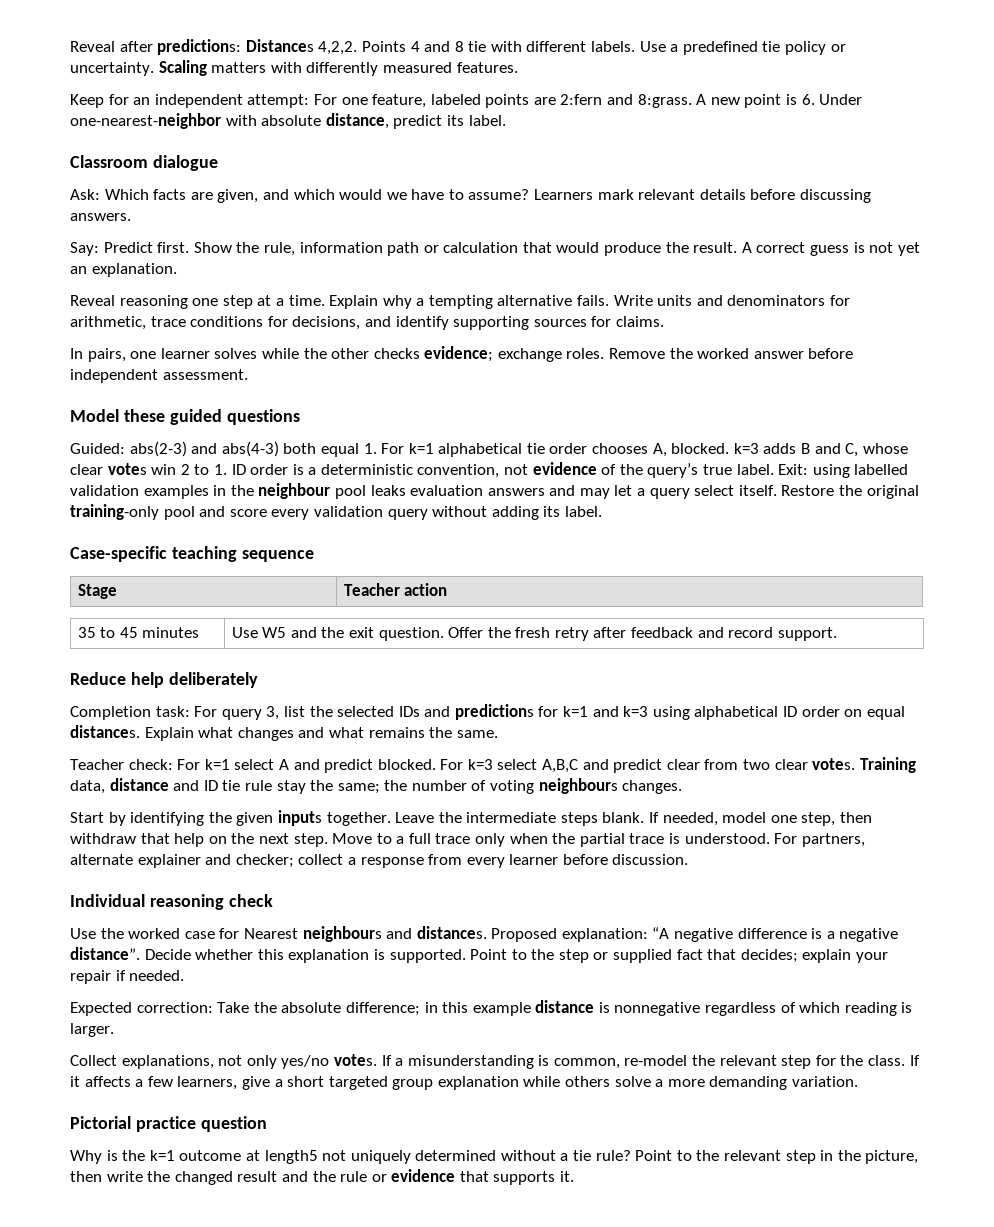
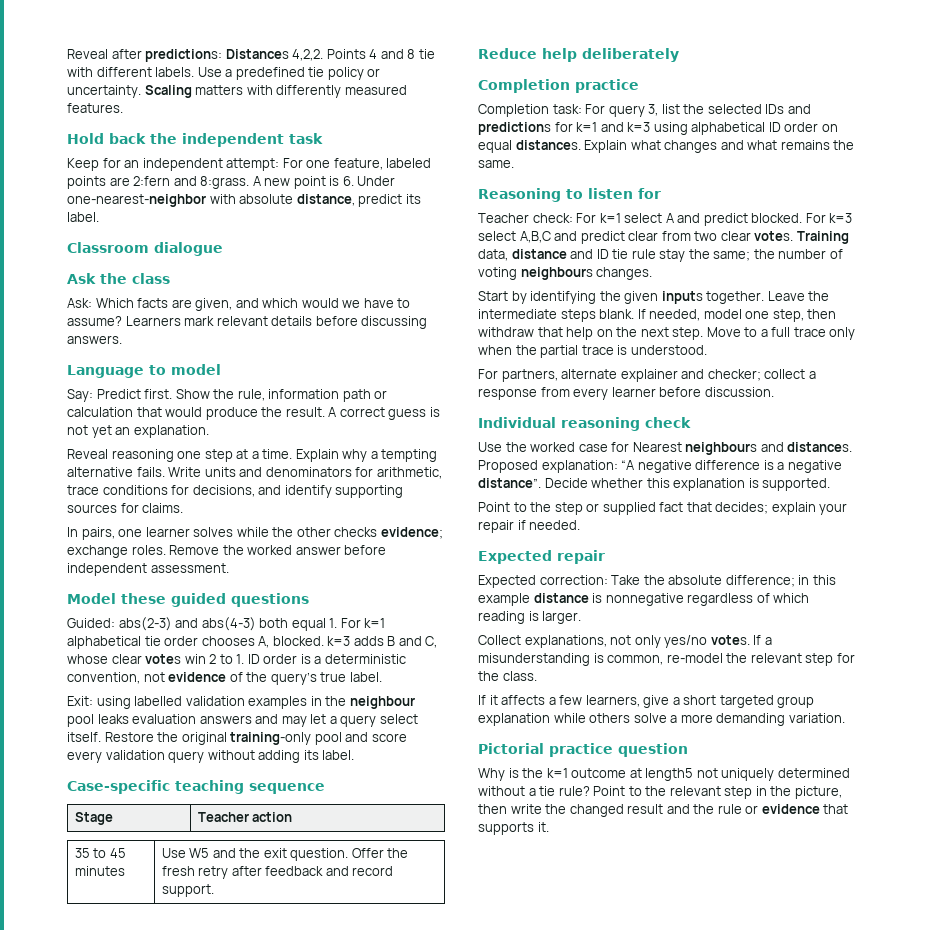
+ Hold back the independent task
+ Ask the class
+ Language to model
- Guided: abs(2-3) and abs(4-3) both equal 1. For k=1 alphabetical tie order chooses A, blocked. k=3 adds B and C, whose clear votes win 2 to 1. ID order is a deterministic convention, not evidence of the query’s true label. Exit: using labelled validation examples in the neighbour pool leaks evaluation answers and may let a query select itself.
+ Guided: abs(2-3) and abs(4-3) both equal 1. For k=1 alphabetical tie order chooses A, blocked. k=3 adds B and C, whose clear votes win 2 to 1. ID order is a deterministic convention, not evidence of the query’s true label.
+ Exit: using labelled validation examples in the neighbour pool leaks evaluation answers and may let a query select itself.
+ Completion practice
+ Reasoning to listen for
- Move to a full trace only when the partial trace is understood. For partners, alternate explainer and checker; collect a response from every learner before discussion.
+ Move to a full trace only when the partial trace is understood.
+ For partners, alternate explainer and checker; collect a response from every learner before discussion.
- Decide whether this explanation is supported. Point to the step or supplied fact that decides; explain your repair if needed.
+ Decide whether this explanation is supported.
+ Point to the step or supplied fact that decides; explain your repair if needed.
+ Expected repair
- If a misunderstanding is common, re-model the relevant step for the class. If it affects a few learners, give a short targeted group explanation while others solve a more demanding variation.
+ If a misunderstanding is common, re-model the relevant step for the class.
+ If it affects a few learners, give a short targeted group explanation while others solve a more demanding variation.

